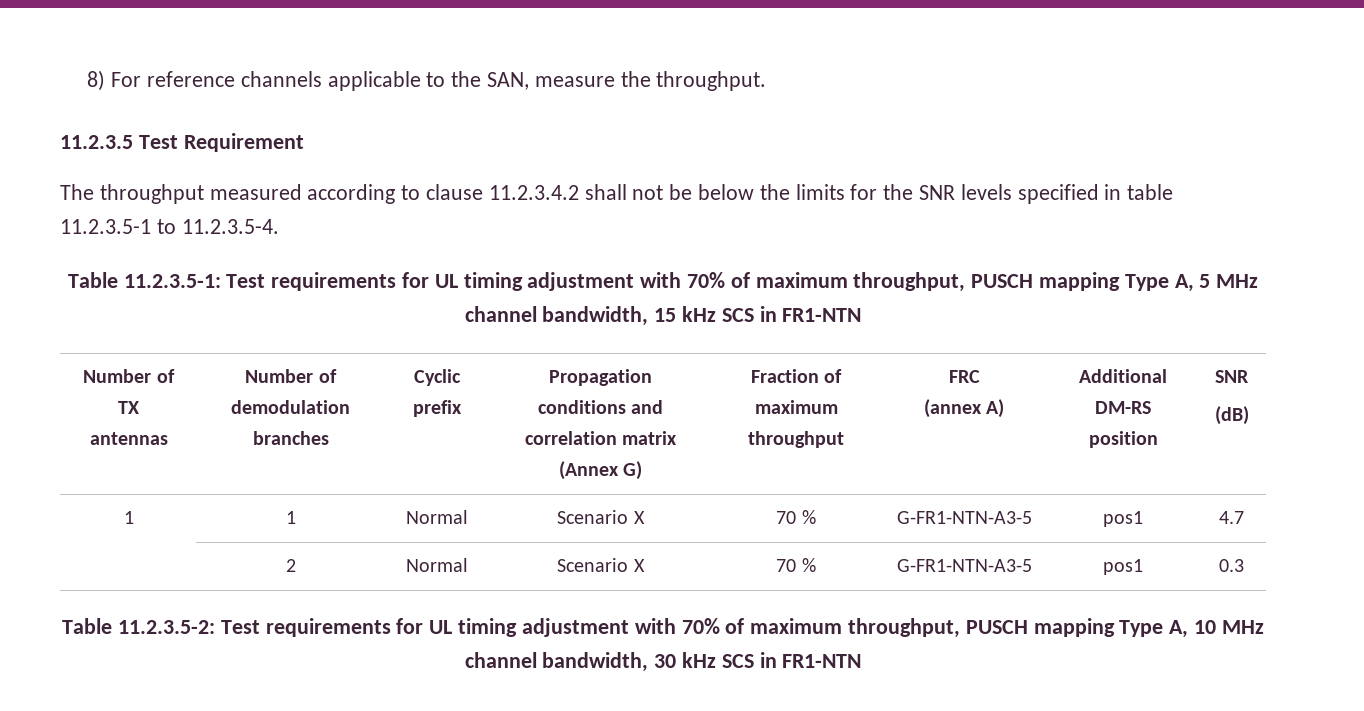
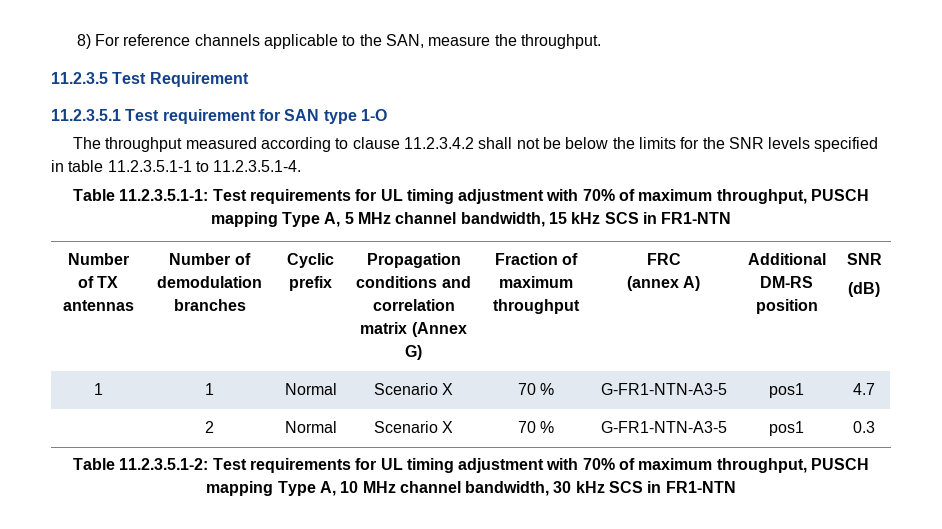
+ 11.2.3.5.1 Test requirement for SAN type 1-O
- The throughput measured according to clause 11.2.3.4.2 shall not be below the limits for the SNR levels specified in table 11.2.3.5-1 to 11.2.3.5-4.
- Table 11.2.3.5-1: Test requirements for UL timing adjustment with 70% of maximum throughput, PUSCH mapping Type A, 5 MHz channel bandwidth, 15 kHz SCS in FR1-NTN
+ The throughput measured according to clause 11.2.3.4.2 shall not be below the limits for the SNR levels specified in table 11.2.3.5.1-1 to 11.2.3.5.1-4.
+ Table 11.2.3.5.1-1: Test requirements for UL timing adjustment with 70% of maximum throughput, PUSCH mapping Type A, 5 MHz channel bandwidth, 15 kHz SCS in FR1-NTN
- Table 11.2.3.5-2: Test requirements for UL timing adjustment with 70% of maximum throughput, PUSCH mapping Type A, 10 MHz channel bandwidth, 30 kHz SCS in FR1-NTN
+ Table 11.2.3.5.1-2: Test requirements for UL timing adjustment with 70% of maximum throughput, PUSCH mapping Type A, 10 MHz channel bandwidth, 30 kHz SCS in FR1-NTN

